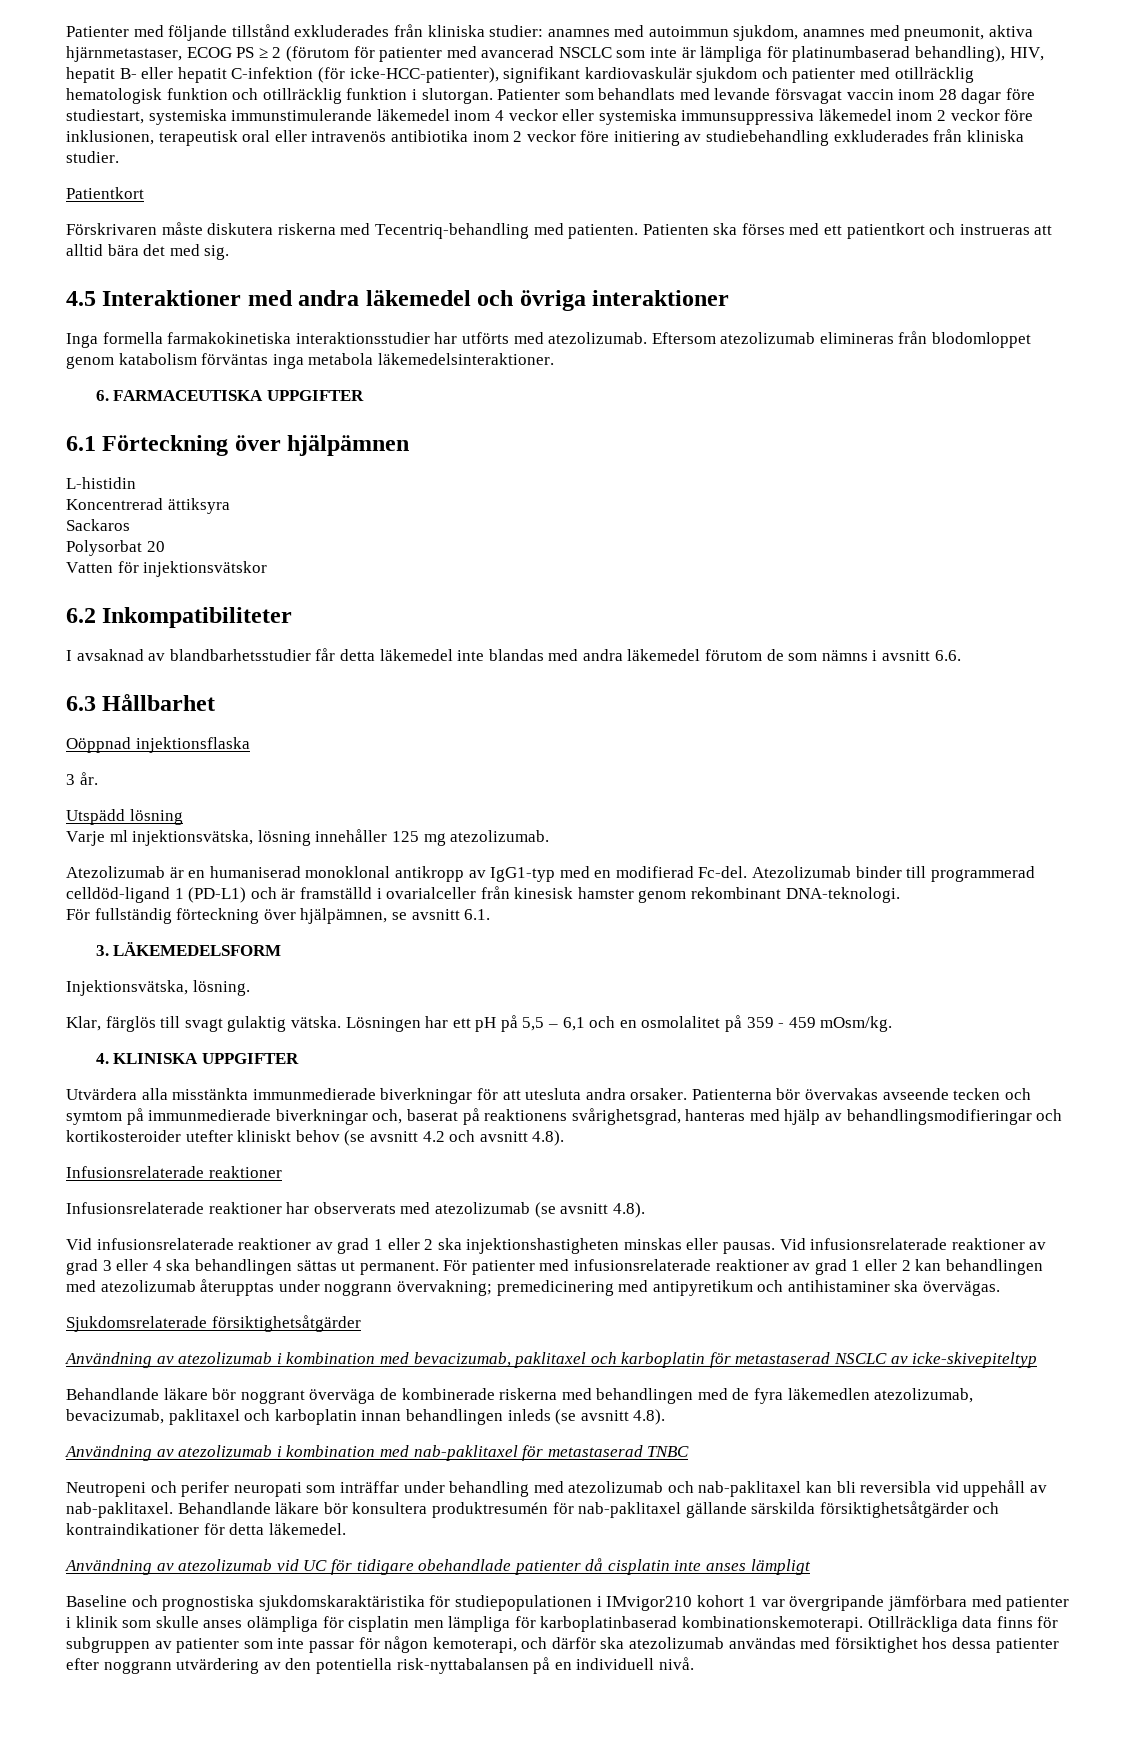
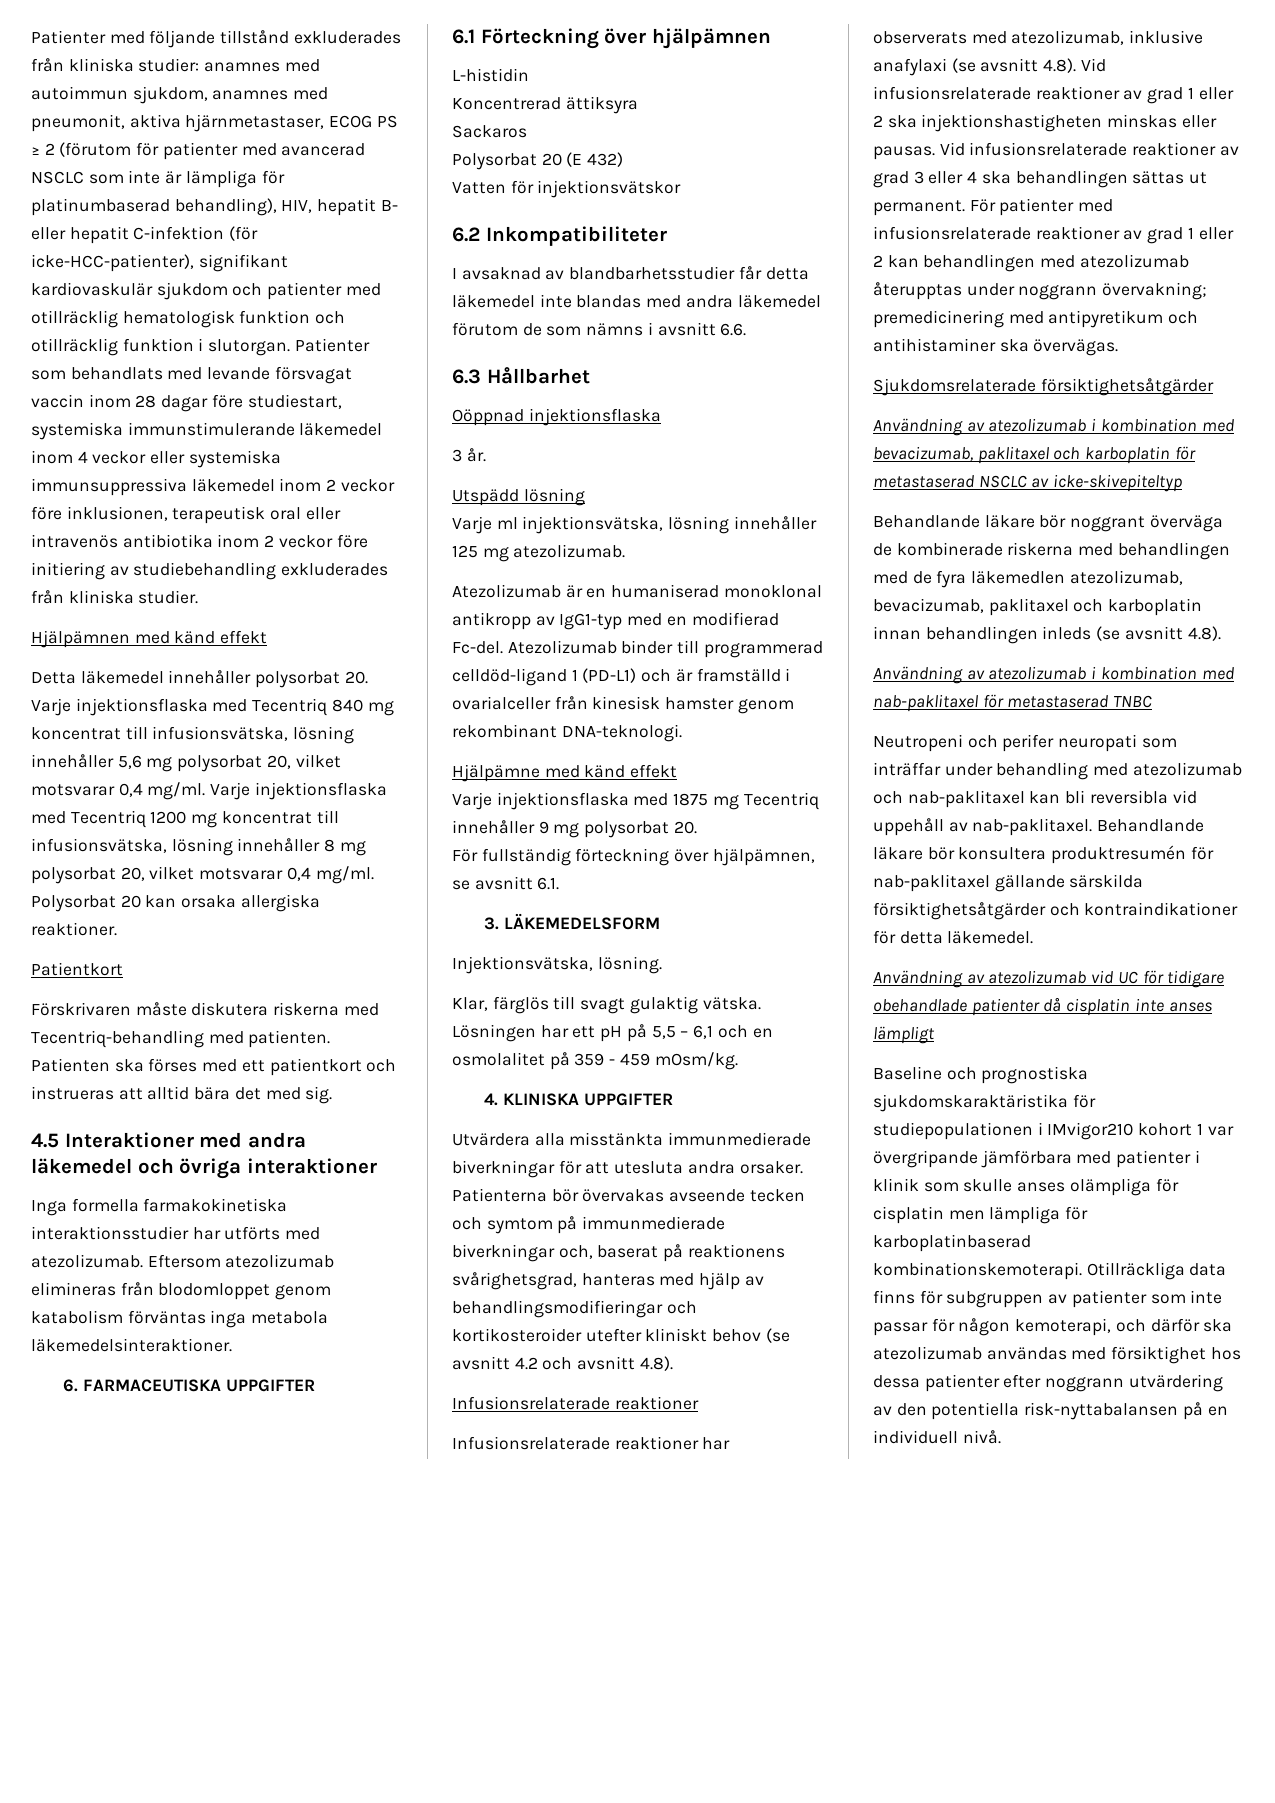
+ Hjälpämnen med känd effekt
+ Detta läkemedel innehåller polysorbat 20. Varje injektionsflaska med Tecentriq 840 mg koncentrat till infusionsvätska, lösning innehåller 5,6 mg polysorbat 20, vilket motsvarar 0,4 mg/ml. Varje injektionsflaska med Tecentriq 1200 mg koncentrat till infusionsvätska, lösning innehåller 8 mg polysorbat 20, vilket motsvarar 0,4 mg/ml. Polysorbat 20 kan orsaka allergiska reaktioner.
- Polysorbat 20
+ Polysorbat 20 (E 432)
+ Hjälpämne med känd effekt
+ Varje injektionsflaska med 1875 mg Tecentriq innehåller 9 mg polysorbat 20.
- Infusionsrelaterade reaktioner har observerats med atezolizumab (se avsnitt 4.8).
- Vid infusionsrelaterade reaktioner av grad 1 eller 2 ska injektionshastigheten minskas eller pausas.
+ Infusionsrelaterade reaktioner har observerats med atezolizumab, inklusive anafylaxi (se avsnitt 4.8). Vid infusionsrelaterade reaktioner av grad 1 eller 2 ska injektionshastigheten minskas eller pausas.

